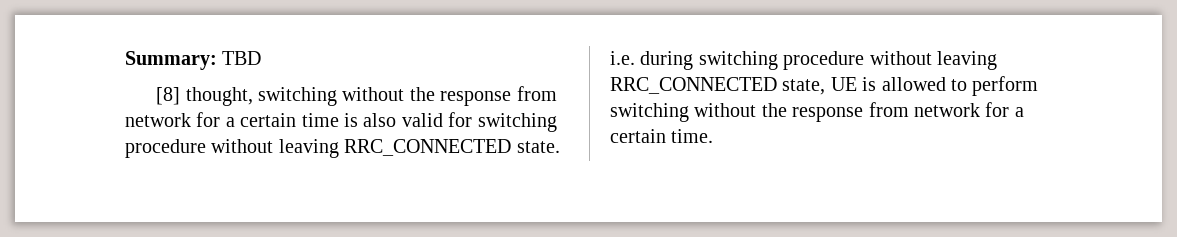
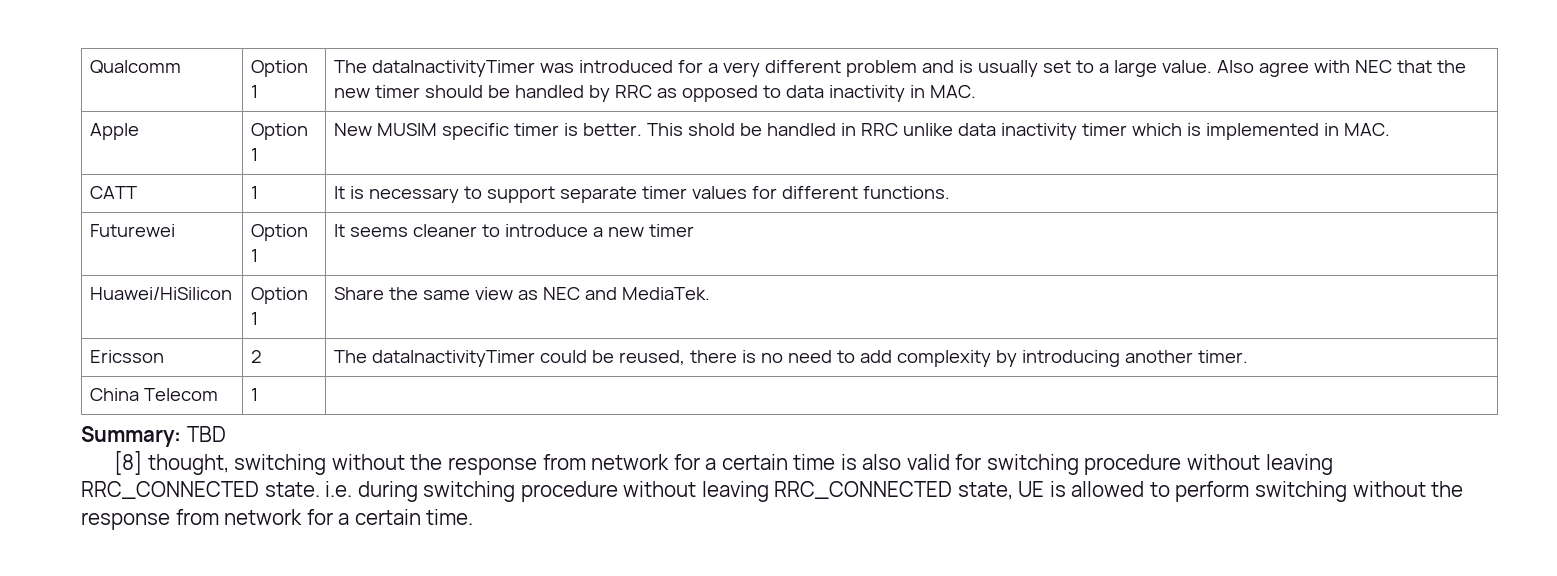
+ Qualcomm | Option 1 | The dataInactivityTimer was introduced for a very different problem and is usually set to a large value. Also agree with NEC that the new timer should be handled by RRC as opposed to data inactivity in MAC.
+ Apple | Option 1 | New MUSIM specific timer is better. This shold be handled in RRC unlike data inactivity timer which is implemented in MAC.
+ CATT | 1 | It is necessary to support separate timer values for different functions.
+ Futurewei | Option 1 | It seems cleaner to introduce a new timer
+ Huawei/HiSilicon | Option 1 | Share the same view as NEC and MediaTek.
+ Ericsson | 2 | The dataInactivityTimer could be reused, there is no need to add complexity by introducing another timer.
+ China Telecom | 1 |

